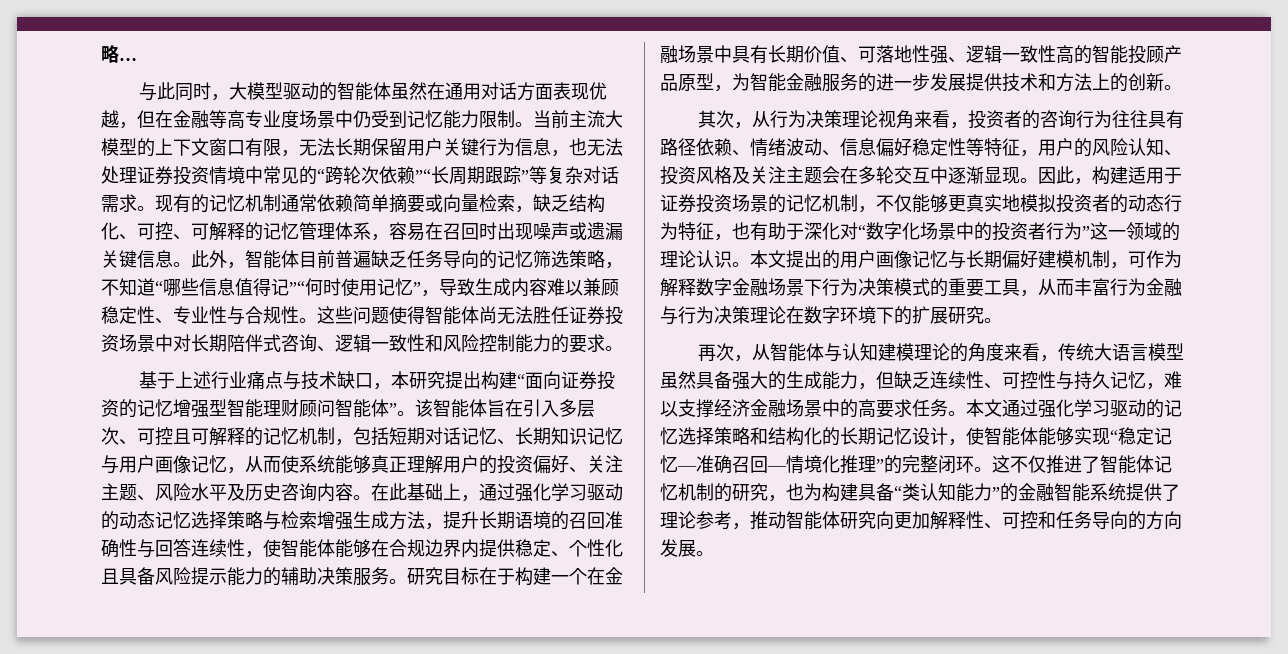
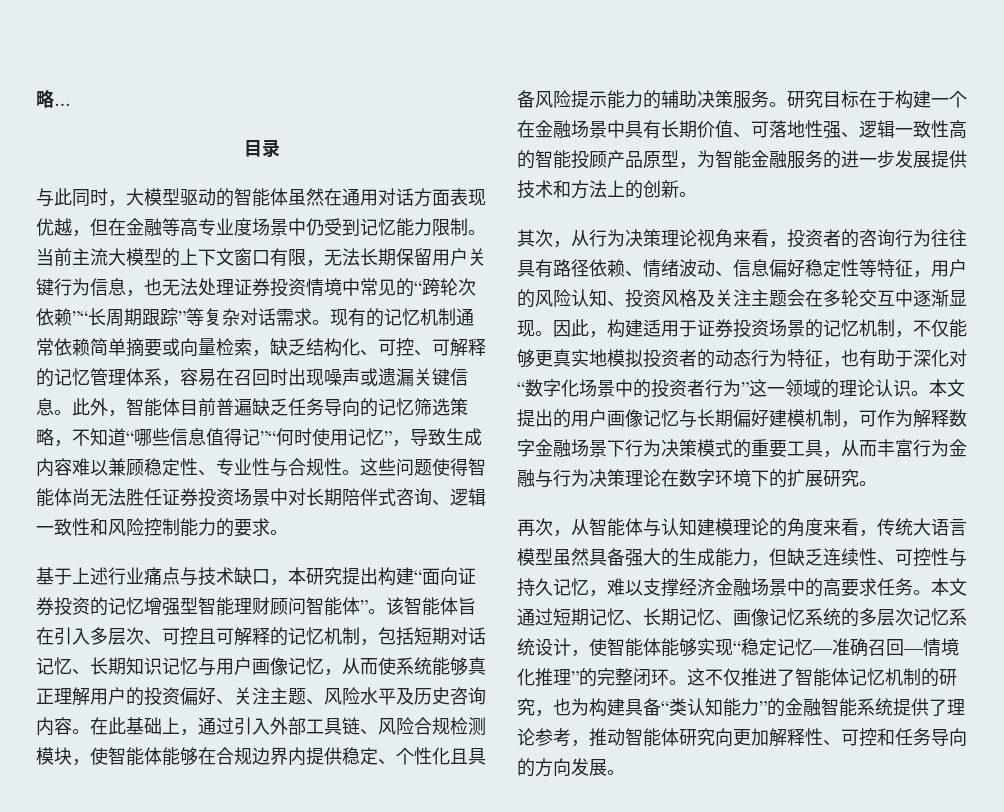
+ 目录
- 在此基础上，通过强化学习驱动的动态记忆选择策略与检索增强生成方法，提升长期语境的召回准确性与回答连续性，使智能体能够在合规边界内提供稳定、个性化且具备风险提示能力的辅助决策服务。
+ 在此基础上，通过引入外部工具链、风险合规检测模块，使智能体能够在合规边界内提供稳定、个性化且具备风险提示能力的辅助决策服务。
- 本文通过强化学习驱动的记忆选择策略和结构化的长期记忆设计，使智能体能够实现“稳定记忆—准确召回—情境化推理”的完整闭环。
+ 本文通过短期记忆、长期记忆、画像记忆系统的多层次记忆系统设计，使智能体能够实现“稳定记忆—准确召回—情境化推理”的完整闭环。

